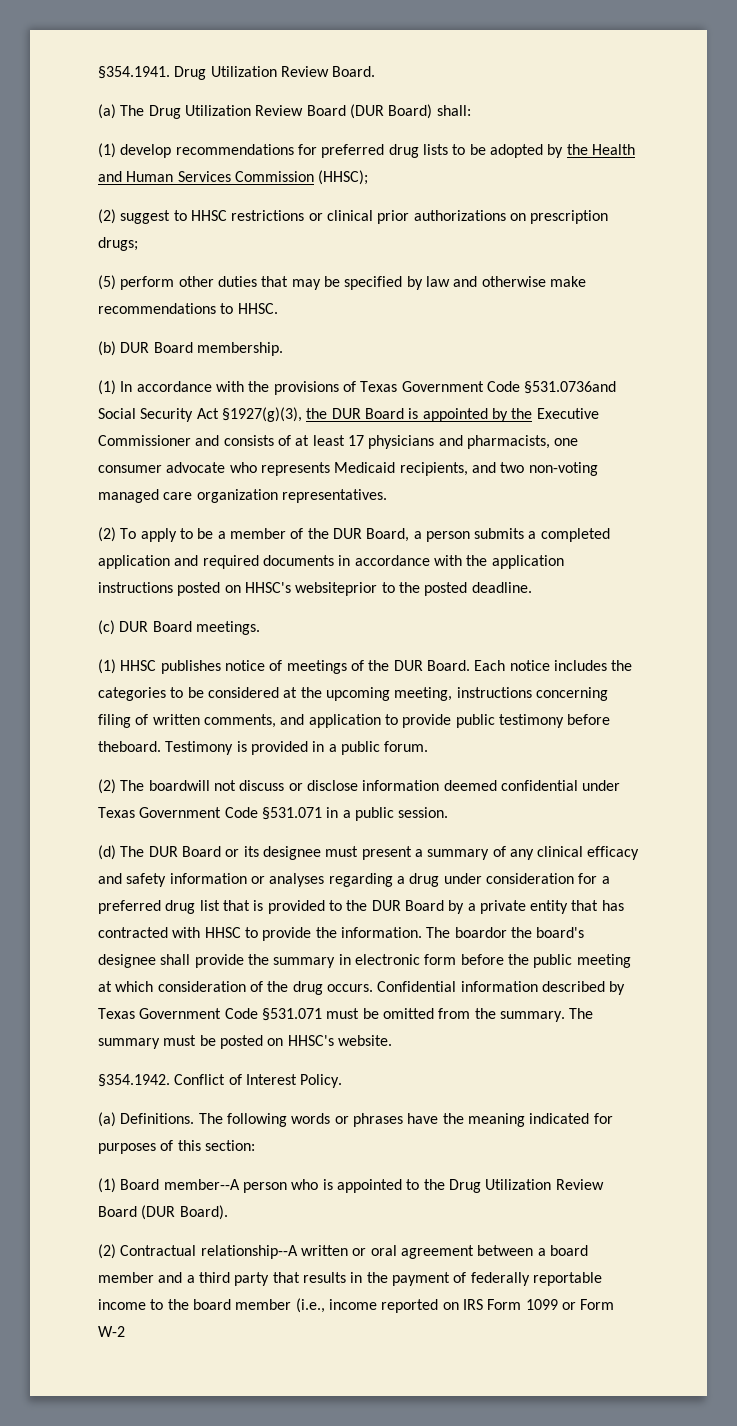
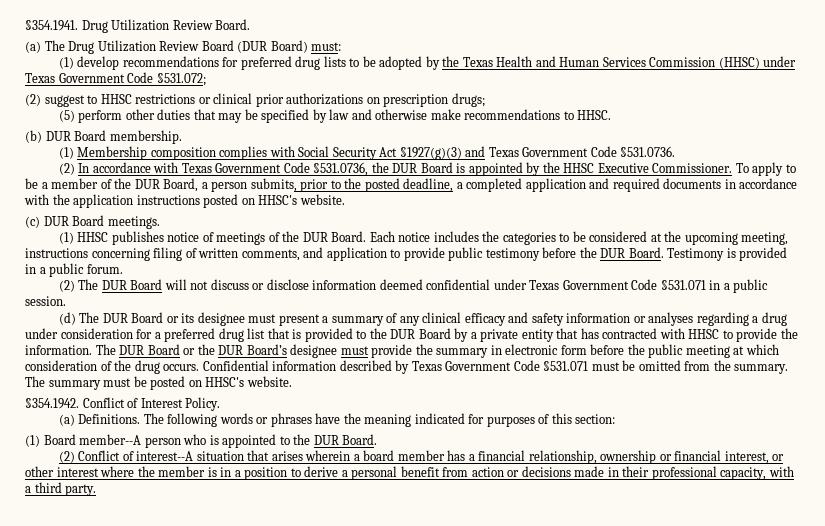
- (a) The Drug Utilization Review Board (DUR Board) shall:
+ (a) The Drug Utilization Review Board (DUR Board) must:
- (1) develop recommendations for preferred drug lists to be adopted by the Health and Human Services Commission (HHSC);
+ (1) develop recommendations for preferred drug lists to be adopted by the Texas Health and Human Services Commission (HHSC) under Texas Government Code §531.072;
- (1) In accordance with the provisions of Texas Government Code §531.0736and Social Security Act §1927(g)(3), the DUR Board is appointed by the Executive Commissioner and consists of at least 17 physicians and pharmacists, one consumer advocate who represents Medicaid recipients, and two non-voting managed care organization representatives.
- (2) To apply to be a member of the DUR Board, a person submits a completed application and required documents in accordance with the application instructions posted on HHSC's websiteprior to the posted deadline.
+ (1) Membership composition complies with Social Security Act §1927(g)(3) and Texas Government Code §531.0736.
+ (2) In accordance with Texas Government Code §531.0736, the DUR Board is appointed by the HHSC Executive Commissioner. To apply to be a member of the DUR Board, a person submits, prior to the posted deadline, a completed application and required documents in accordance with the application instructions posted on HHSC's website.
- Each notice includes the categories to be considered at the upcoming meeting, instructions concerning filing of written comments, and application to provide public testimony before theboard.
+ Each notice includes the categories to be considered at the upcoming meeting, instructions concerning filing of written comments, and application to provide public testimony before the DUR Board.
- (2) The boardwill not discuss or disclose information deemed confidential under Texas Government Code §531.071 in a public session.
+ (2) The DUR Board will not discuss or disclose information deemed confidential under Texas Government Code §531.071 in a public session.
- The boardor the board's designee shall provide the summary in electronic form before the public meeting at which consideration of the drug occurs.
+ The DUR Board or the DUR Board’s designee must provide the summary in electronic form before the public meeting at which consideration of the drug occurs.
- (1) Board member--A person who is appointed to the Drug Utilization Review Board (DUR Board).
- (2) Contractual relationship--A written or oral agreement between a board member and a third party that results in the payment of federally reportable income to the board member (i.e., income reported on IRS Form 1099 or Form W-2
+ (1) Board member--A person who is appointed to the DUR Board.
+ (2) Conflict of interest--A situation that arises wherein a board member has a financial relationship, ownership or financial interest, or other interest where the member is in a position to derive a personal benefit from action or decisions made in their professional capacity, with a third party.

